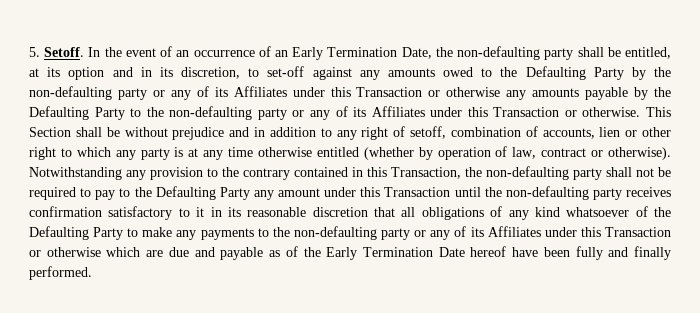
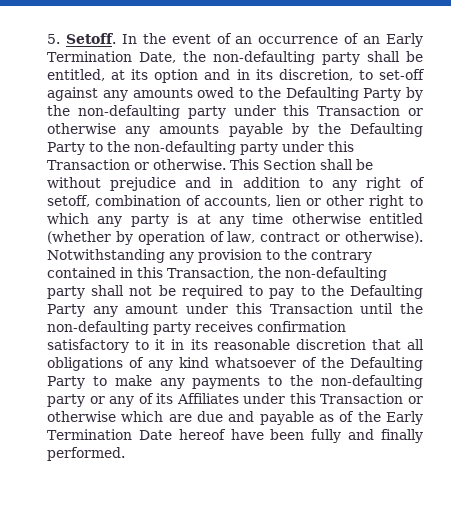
- In the event of an occurrence of an Early Termination Date, the non-defaulting party shall be entitled, at its option and in its discretion, to set-off against any amounts owed to the Defaulting Party by the non-defaulting party or any of its Affiliates under this Transaction or otherwise any amounts payable by the Defaulting Party to the non-defaulting party or any of its Affiliates under this Transaction or otherwise.
+ In the event of an occurrence of an Early Termination Date, the non-defaulting party shall be entitled, at its option and in its discretion, to set-off against any amounts owed to the Defaulting Party by the non-defaulting party under this Transaction or otherwise any amounts payable by the Defaulting Party to the non-defaulting party under this Transaction or otherwise.

